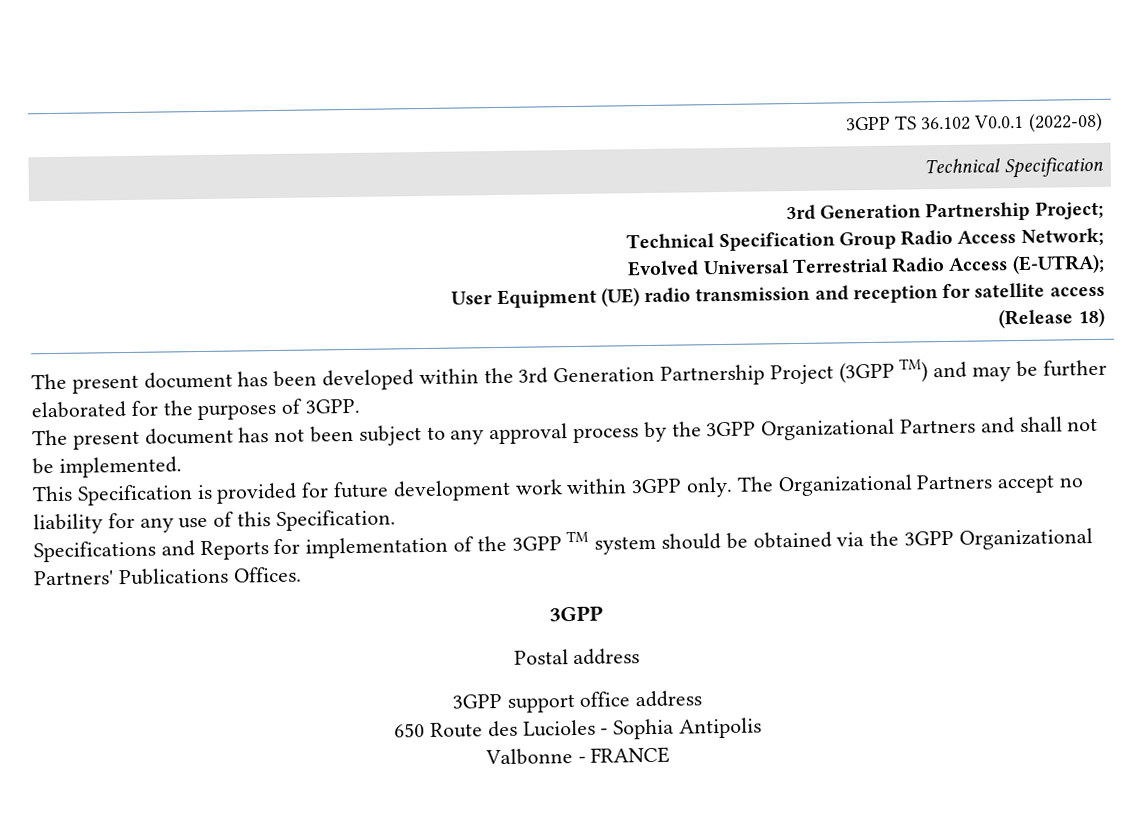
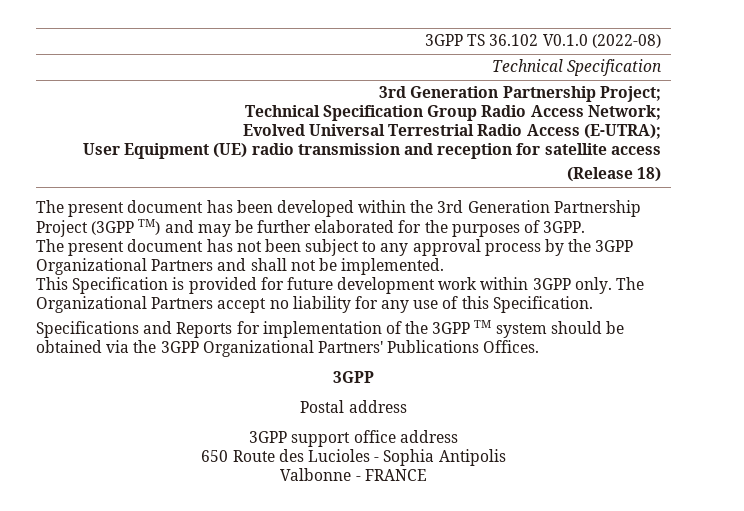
- 3GPP TS 36.102 V0.0.1 (2022-08)
+ 3GPP TS 36.102 V0.1.0 (2022-08)

